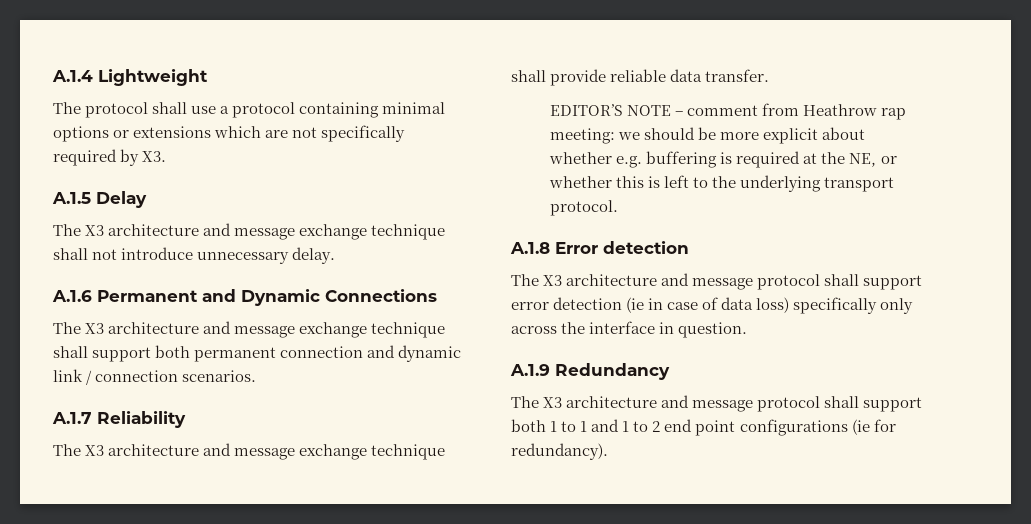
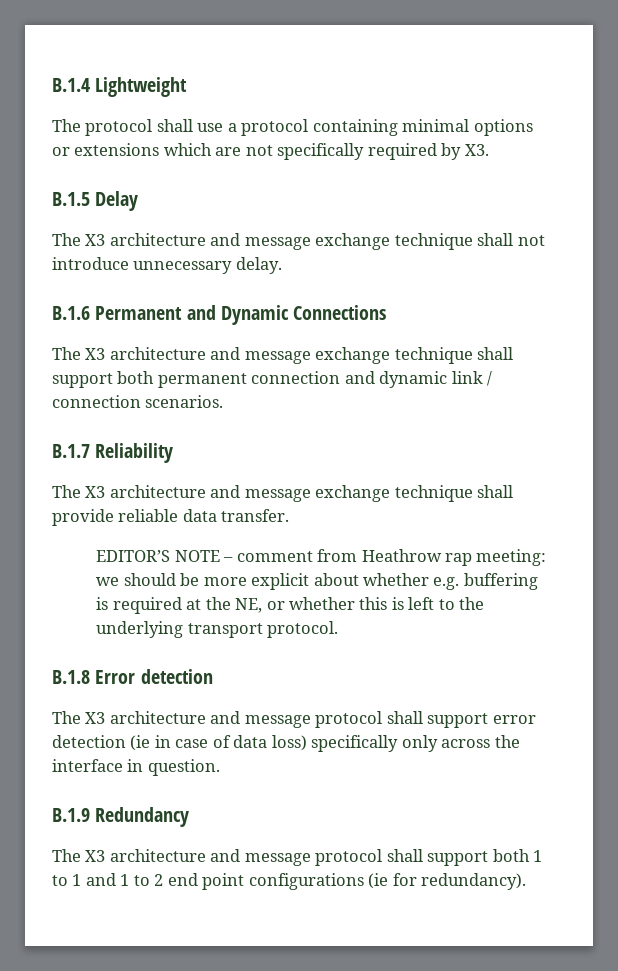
- A.1.4 Lightweight
+ B.1.4 Lightweight
- A.1.5 Delay
+ B.1.5 Delay
- A.1.6 Permanent and Dynamic Connections
+ B.1.6 Permanent and Dynamic Connections
- A.1.7 Reliability
+ B.1.7 Reliability
- A.1.8 Error detection
+ B.1.8 Error detection
- A.1.9 Redundancy
+ B.1.9 Redundancy

